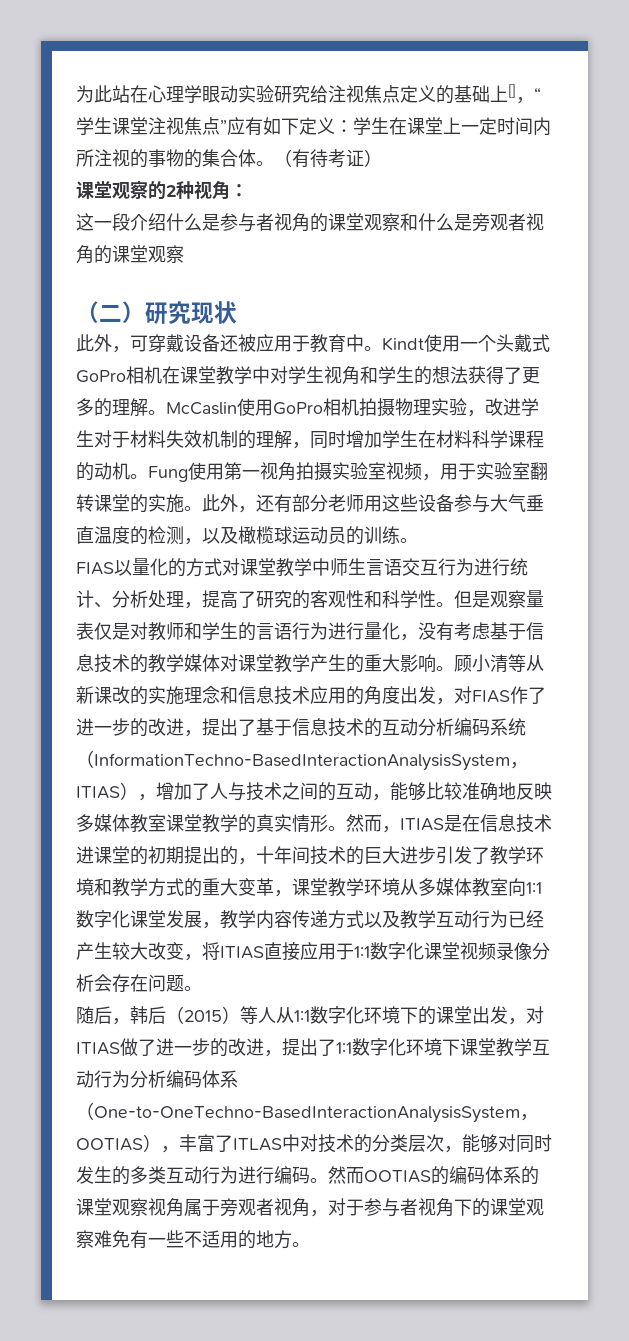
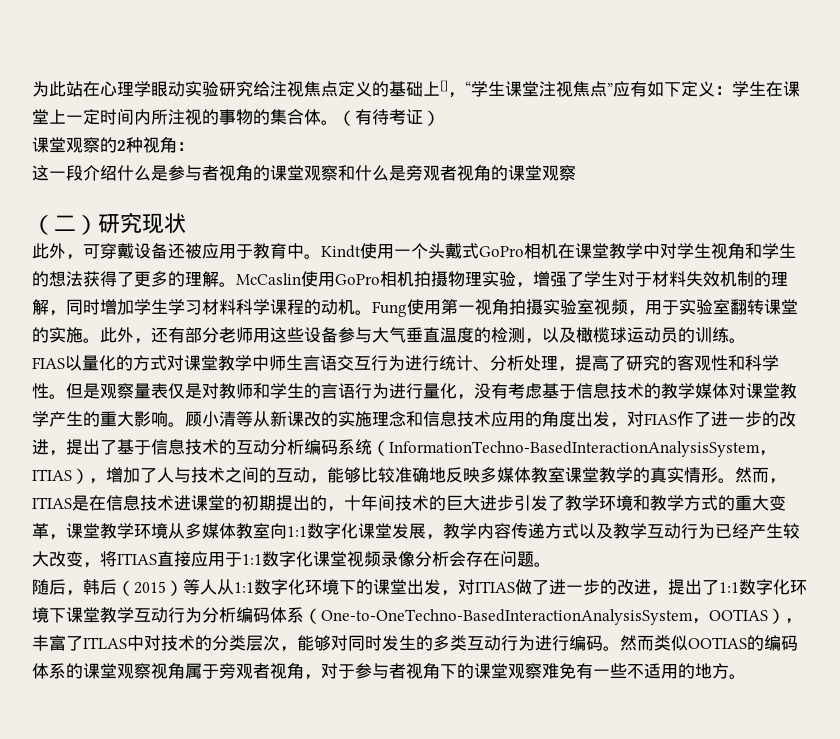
- McCaslin使用GoPro相机拍摄物理实验，改进学生对于材料失效机制的理解，同时增加学生在材料科学课程的动机。
+ McCaslin使用GoPro相机拍摄物理实验，增强了学生对于材料失效机制的理解，同时增加学生学习材料科学课程的动机。
- 然而OOTIAS的编码体系的课堂观察视角属于旁观者视角，对于参与者视角下的课堂观察难免有一些不适用的地方。
+ 然而类似OOTIAS的编码体系的课堂观察视角属于旁观者视角，对于参与者视角下的课堂观察难免有一些不适用的地方。

